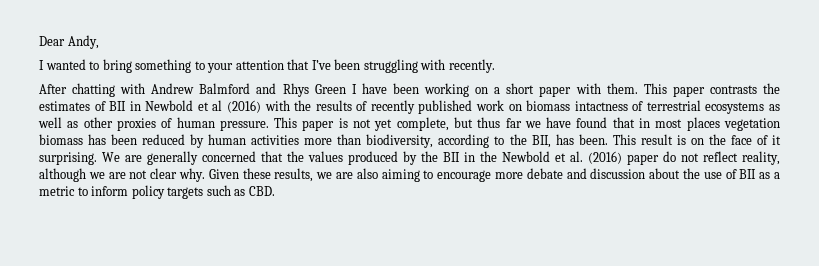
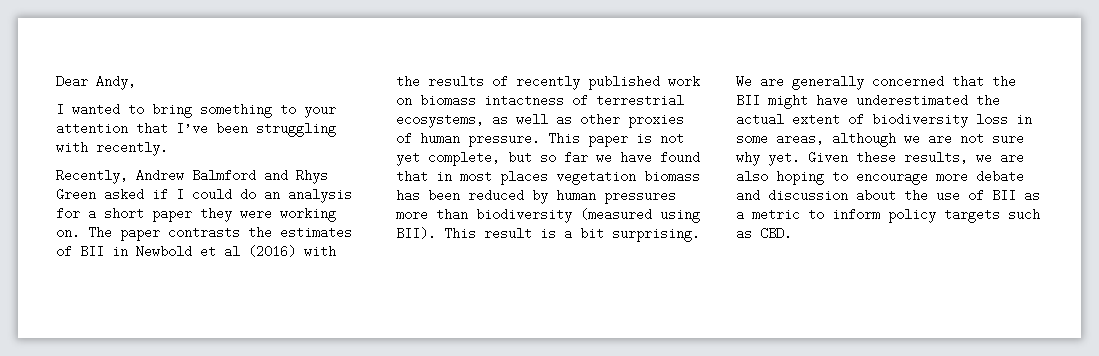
- After chatting with Andrew Balmford and Rhys Green I have been working on a short paper with them. This paper contrasts the estimates of BII in Newbold et al (2016) with the results of recently published work on biomass intactness of terrestrial ecosystems as well as other proxies of human pressure.
+ Recently, Andrew Balmford and Rhys Green asked if I could do an analysis for a short paper they were working on. The paper contrasts the estimates of BII in Newbold et al (2016) with the results of recently published work on biomass intactness of terrestrial ecosystems, as well as other proxies of human pressure.
- This paper is not yet complete, but thus far we have found that in most places vegetation biomass has been reduced by human activities more than biodiversity, according to the BII, has been. This result is on the face of it surprising.
+ This paper is not yet complete, but so far we have found that in most places vegetation biomass has been reduced by human pressures more than biodiversity (measured using BII). This result is a bit surprising.
- We are generally concerned that the values produced by the BII in the Newbold et al. (2016) paper do not reflect reality, although we are not clear why.
+ We are generally concerned that the BII might have underestimated the actual extent of biodiversity loss in some areas, although we are not sure why yet.
- Given these results, we are also aiming to encourage more debate and discussion about the use of BII as a metric to inform policy targets such as CBD.
+ Given these results, we are also hoping to encourage more debate and discussion about the use of BII as a metric to inform policy targets such as CBD.

